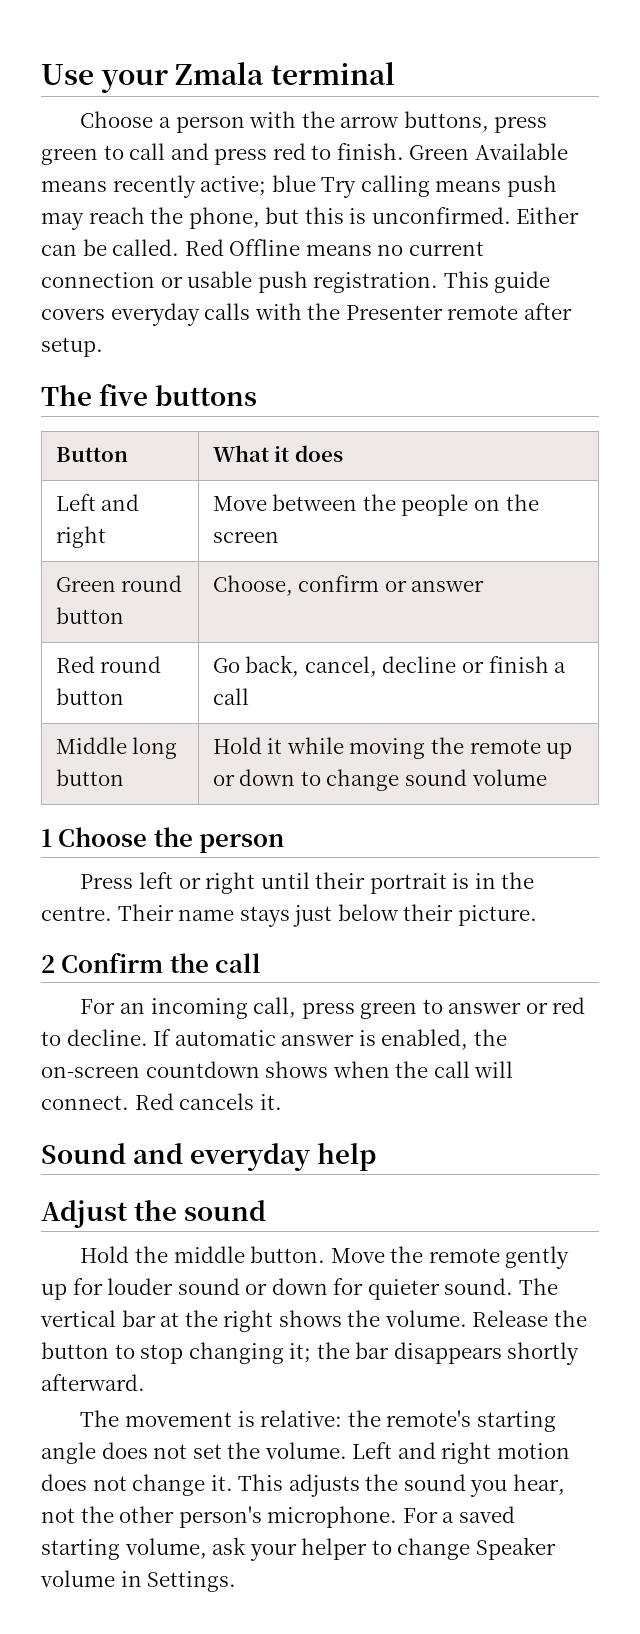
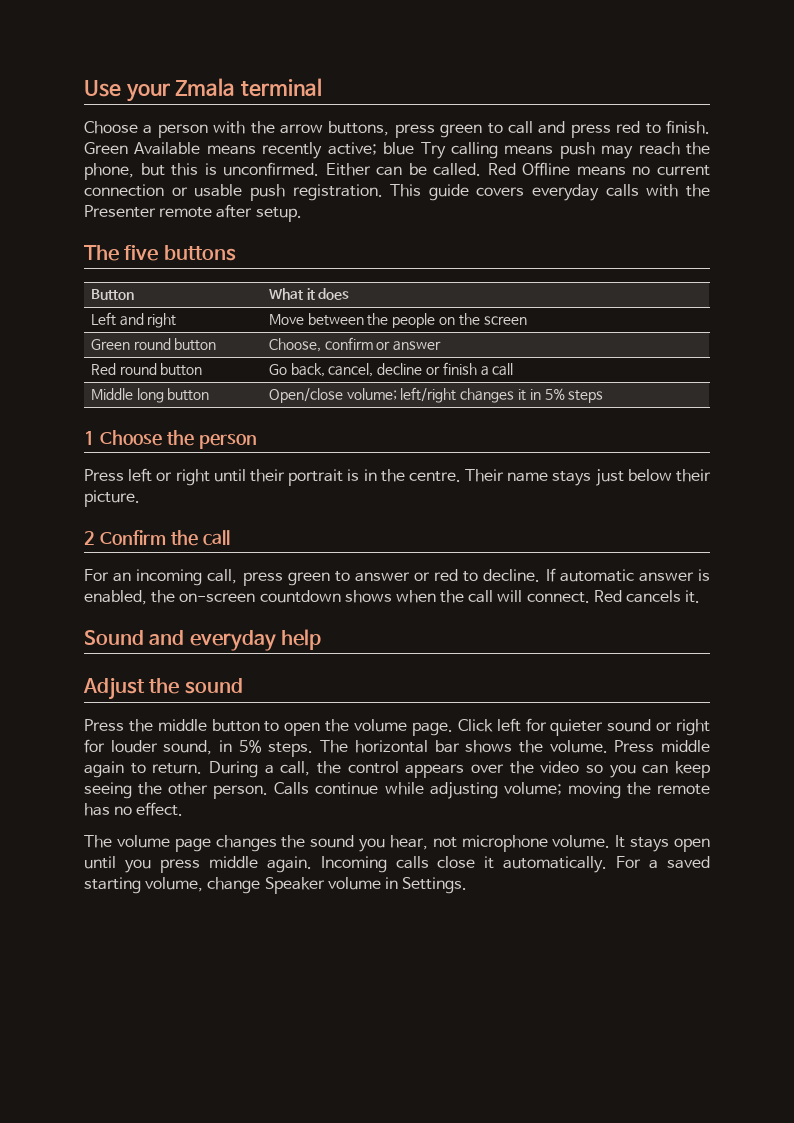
- Middle long button | Hold it while moving the remote up or down to change sound volume
+ Middle long button | Open/close volume; left/right changes it in 5% steps
- Hold the middle button. Move the remote gently up for louder sound or down for quieter sound. The vertical bar at the right shows the volume. Release the button to stop changing it; the bar disappears shortly afterward.
- The movement is relative: the remote's starting angle does not set the volume. Left and right motion does not change it. This adjusts the sound you hear, not the other person's microphone.
+ Press the middle button to open the volume page. Click left for quieter sound or right for louder sound, in 5% steps. The horizontal bar shows the volume. Press middle again to return. During a call, the control appears over the video so you can keep seeing the other person. Calls continue while adjusting volume; moving the remote has no effect.
+ The volume page changes the sound you hear, not microphone volume. It stays open until you press middle again. Incoming calls close it automatically.
- For a saved starting volume, ask your helper to change Speaker volume in Settings.
+ For a saved starting volume, change Speaker volume in Settings.

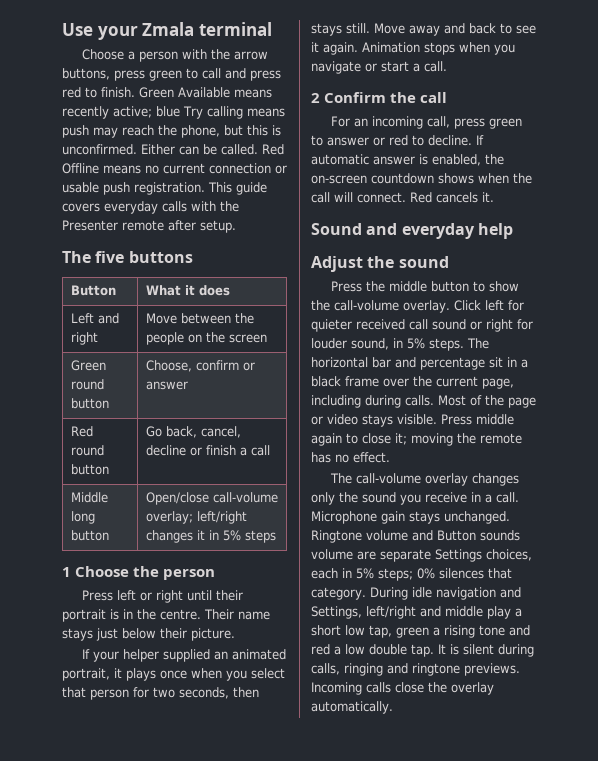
- Middle long button | Open/close volume; left/right changes it in 5% steps
+ Middle long button | Open/close call-volume overlay; left/right changes it in 5% steps
+ If your helper supplied an animated portrait, it plays once when you select that person for two seconds, then stays still. Move away and back to see it again. Animation stops when you navigate or start a call.
- Press the middle button to open the volume page.
+ Press the middle button to show the call-volume overlay.
- Click left for quieter sound or right for louder sound, in 5% steps.
+ Click left for quieter received call sound or right for louder sound, in 5% steps.
- The horizontal bar shows the volume. Press middle again to return. During a call, the control appears over the video so you can keep seeing the other person. Calls continue while adjusting volume; moving the remote has no effect.
+ The horizontal bar and percentage sit in a black frame over the current page, including during calls. Most of the page or video stays visible. Press middle again to close it; moving the remote has no effect.
- The volume page changes the sound you hear, not microphone volume. It stays open until you press middle again. Incoming calls close it automatically. For a saved starting volume, change Speaker volume in Settings.
+ The call-volume overlay changes only the sound you receive in a call. Microphone gain stays unchanged. Ringtone volume and Button sounds volume are separate Settings choices, each in 5% steps; 0% silences that category. During idle navigation and Settings, left/right and middle play a short low tap, green a rising tone and red a low double tap. It is silent during calls, ringing and ringtone previews. Incoming calls close the overlay automatically.

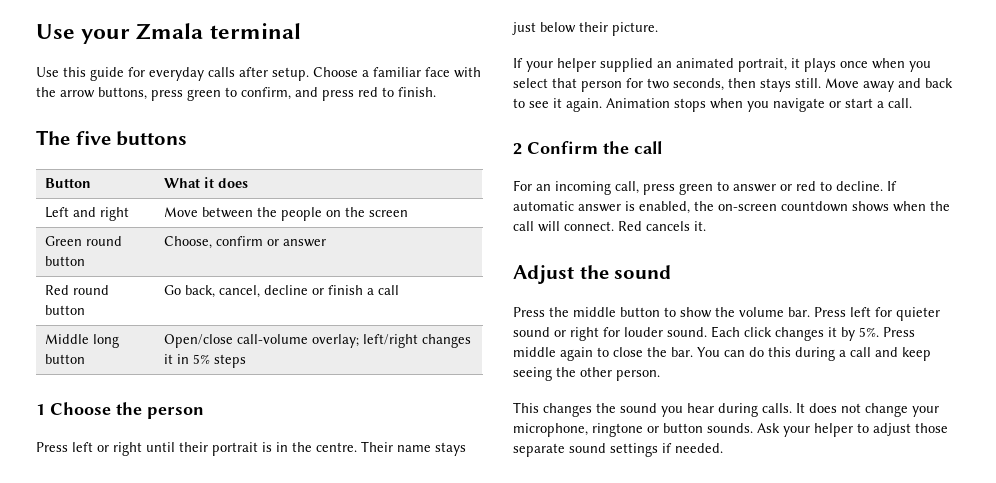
- Choose a person with the arrow buttons, press green to call and press red to finish. Green Available means recently active; blue Try calling means push may reach the phone, but this is unconfirmed. Either can be called. Red Offline means no current connection or usable push registration. This guide covers everyday calls with the Presenter remote after setup.
+ Use this guide for everyday calls after setup. Choose a familiar face with the arrow buttons, press green to confirm, and press red to finish.
- Sound and everyday help
- Press the middle button to show the call-volume overlay. Click left for quieter received call sound or right for louder sound, in 5% steps. The horizontal bar and percentage sit in a black frame over the current page, including during calls. Most of the page or video stays visible.
+ Press the middle button to show the volume bar. Press left for quieter sound or right for louder sound. Each click changes it by 5%.
- Press middle again to close it; moving the remote has no effect.
- The call-volume overlay changes only the sound you receive in a call. Microphone gain stays unchanged. Ringtone volume and Button sounds volume are separate Settings choices, each in 5% steps; 0% silences that category. During idle navigation and Settings, left/right and middle play a short low tap, green a rising tone and red a low double tap. It is silent during calls, ringing and ringtone previews. Incoming calls close the overlay automatically.
+ Press middle again to close the bar. You can do this during a call and keep seeing the other person.
+ This changes the sound you hear during calls. It does not change your microphone, ringtone or button sounds. Ask your helper to adjust those separate sound settings if needed.

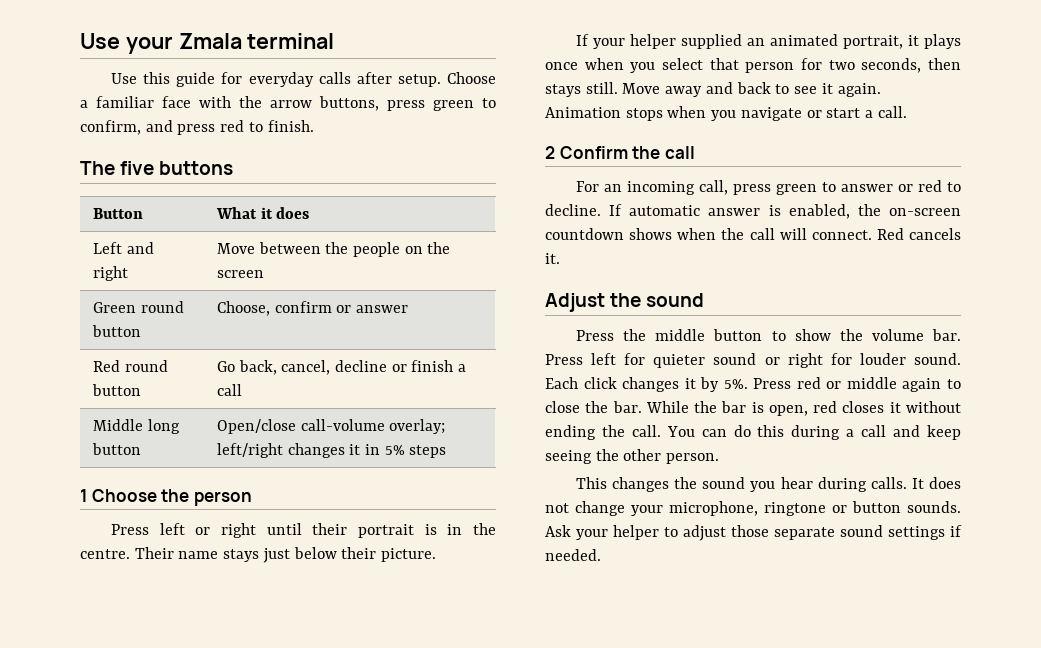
- Press middle again to close the bar.
+ Press red or middle again to close the bar.
+ While the bar is open, red closes it without ending the call.

